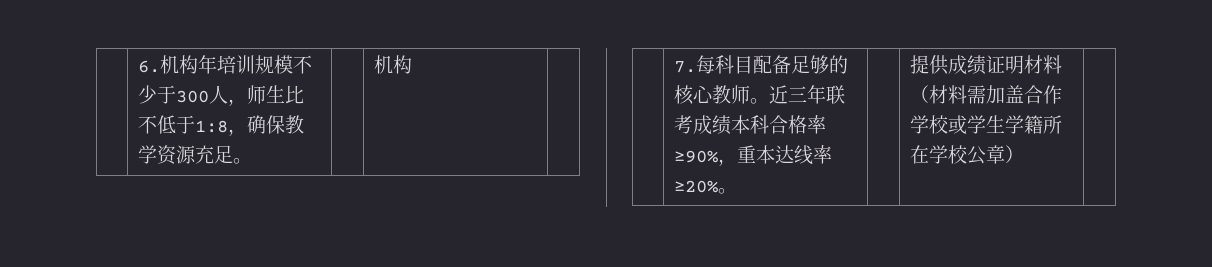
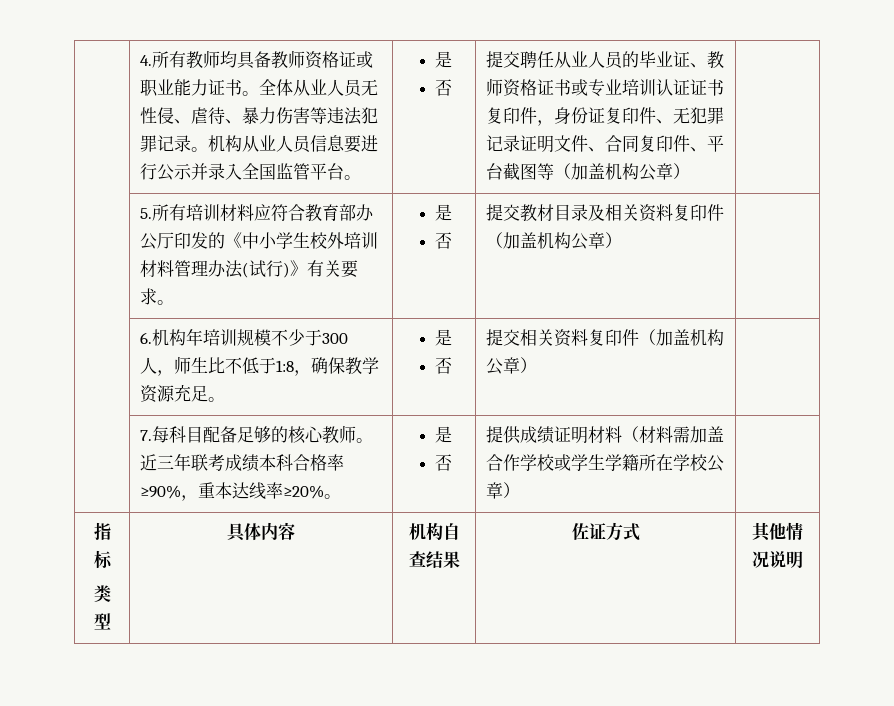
+ 4.所有教师均具备教师资格证或职业能力证书。全体从业人员无性侵、虐待、暴力伤害等违法犯罪记录。机构从业人员信息要进行公示并录入全国监管平台。 | 是
+ 否 | 提交聘任从业人员的毕业证、教师资格证书或专业培训认证证书复印件，身份证复印件、无犯罪记录证明文件、合同复印件、平台截图等（加盖机构公章） |
+ | 5.所有培训材料应符合教育部办公厅印发的《中小学生校外培训材料管理办法(试行)》有关要求。 | 是
+ 否 | 提交教材目录及相关资料复印件（加盖机构公章） |
- 6.机构年培训规模不少于300人，师生比不低于1:8，确保教学资源充足。 | | 机构
+ | 6.机构年培训规模不少于300人，师生比不低于1:8，确保教学资源充足。 | 是
+ 否 | 提交相关资料复印件（加盖机构公章） |
- | 7.每科目配备足够的核心教师。近三年联考成绩本科合格率≥90%，重本达线率≥20%。 | | 提供成绩证明材料（材料需加盖合作学校或学生学籍所在学校公章） |
+ | 7.每科目配备足够的核心教师。近三年联考成绩本科合格率≥90%，重本达线率≥20%。 | 是
+ 否 | 提供成绩证明材料（材料需加盖合作学校或学生学籍所在学校公章） |
+ 指标
+ 类型 | 具体内容 | 机构自查结果 | 佐证方式 | 其他情况说明

